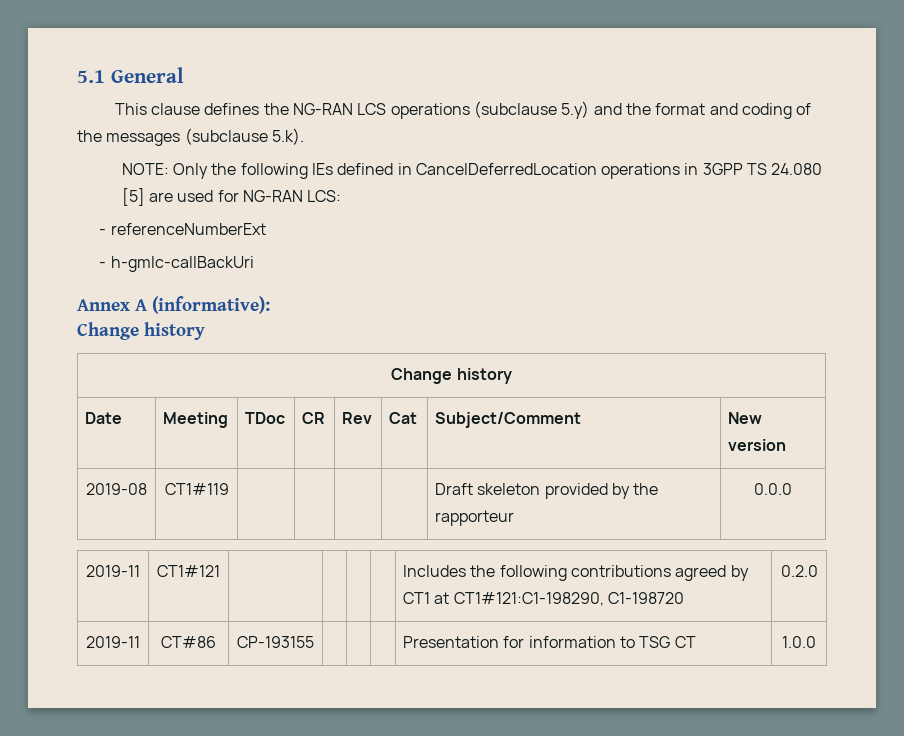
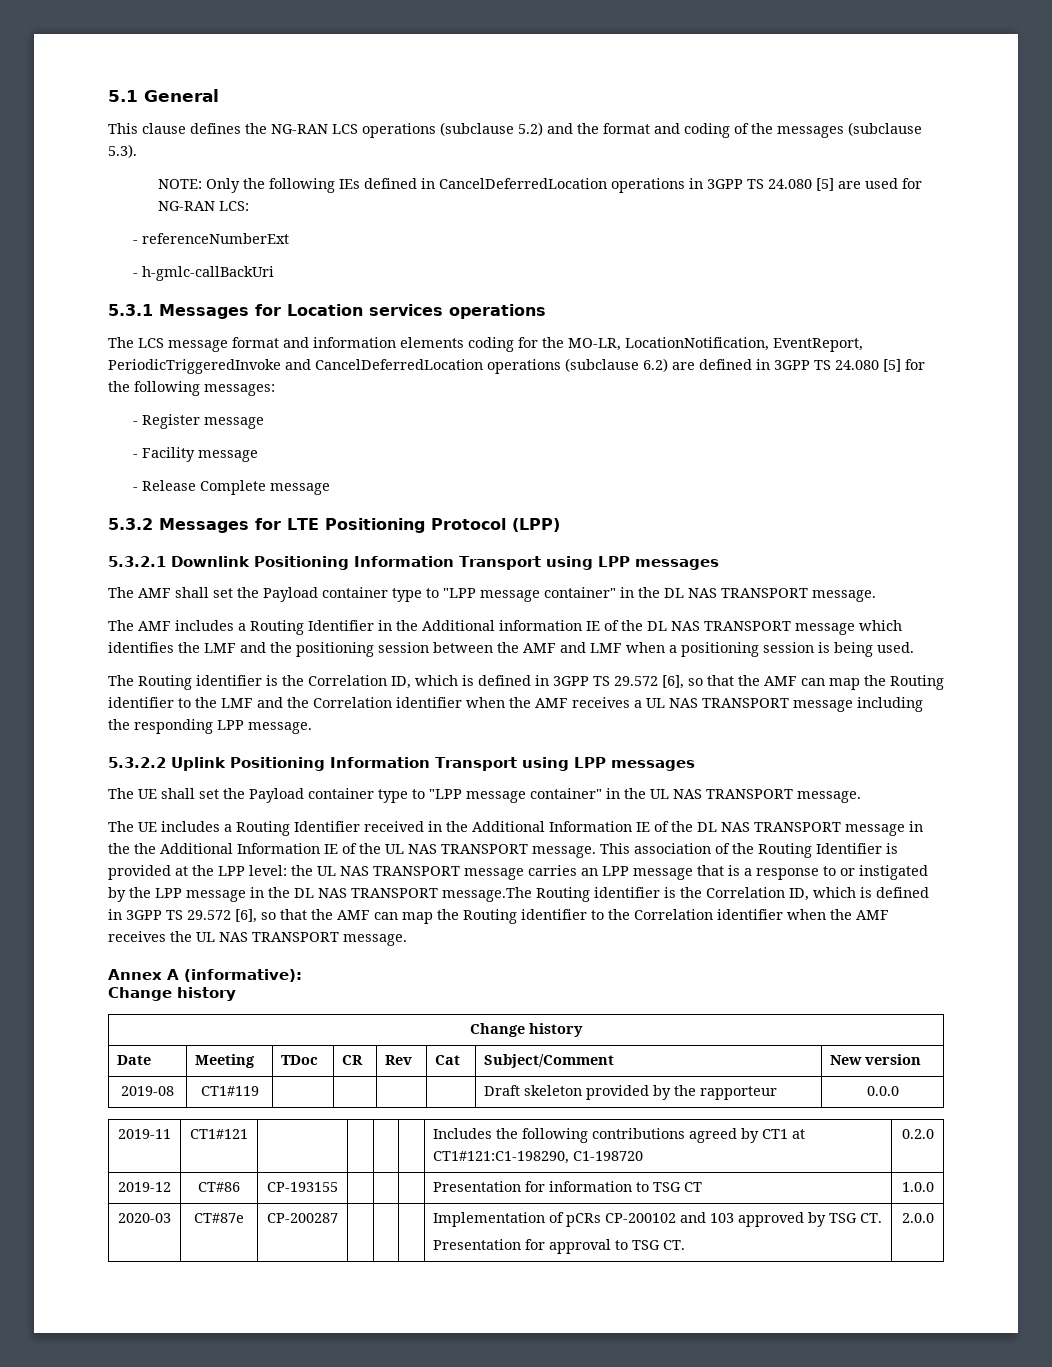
- This clause defines the NG-RAN LCS operations (subclause 5.y) and the format and coding of the messages (subclause 5.k).
+ This clause defines the NG-RAN LCS operations (subclause 5.2) and the format and coding of the messages (subclause 5.3).
+ 5.3.1 Messages for Location services operations
+ The LCS message format and information elements coding for the MO-LR, LocationNotification, EventReport, PeriodicTriggeredInvoke and CancelDeferredLocation operations (subclause 6.2) are defined in 3GPP TS 24.080 [5] for the following messages:
+ - Register message
+ - Facility message
+ - Release Complete message
+ 5.3.2 Messages for LTE Positioning Protocol (LPP)
+ 5.3.2.1 Downlink Positioning Information Transport using LPP messages
+ The AMF shall set the Payload container type to "LPP message container" in the DL NAS TRANSPORT message.
+ The AMF includes a Routing Identifier in the Additional information IE of the DL NAS TRANSPORT message which identifies the LMF and the positioning session between the AMF and LMF when a positioning session is being used.
+ The Routing identifier is the Correlation ID, which is defined in 3GPP TS 29.572 [6], so that the AMF can map the Routing identifier to the LMF and the Correlation identifier when the AMF receives a UL NAS TRANSPORT message including the responding LPP message.
+ 5.3.2.2 Uplink Positioning Information Transport using LPP messages
+ The UE shall set the Payload container type to "LPP message container" in the UL NAS TRANSPORT message.
+ The UE includes a Routing Identifier received in the Additional Information IE of the DL NAS TRANSPORT message in the the Additional Information IE of the UL NAS TRANSPORT message. This association of the Routing Identifier is provided at the LPP level: the UL NAS TRANSPORT message carries an LPP message that is a response to or instigated by the LPP message in the DL NAS TRANSPORT message.The Routing identifier is the Correlation ID, which is defined in 3GPP TS 29.572 [6], so that the AMF can map the Routing identifier to the Correlation identifier when the AMF receives the UL NAS TRANSPORT message.
- 2019-11 | CT#86 | CP-193155 | | | | Presentation for information to TSG CT | 1.0.0
+ 2019-12 | CT#86 | CP-193155 | | | | Presentation for information to TSG CT | 1.0.0
+ 2020-03 | CT#87e | CP-200287 | | | | Implementation of pCRs CP-200102 and 103 approved by TSG CT.
+ Presentation for approval to TSG CT. | 2.0.0

